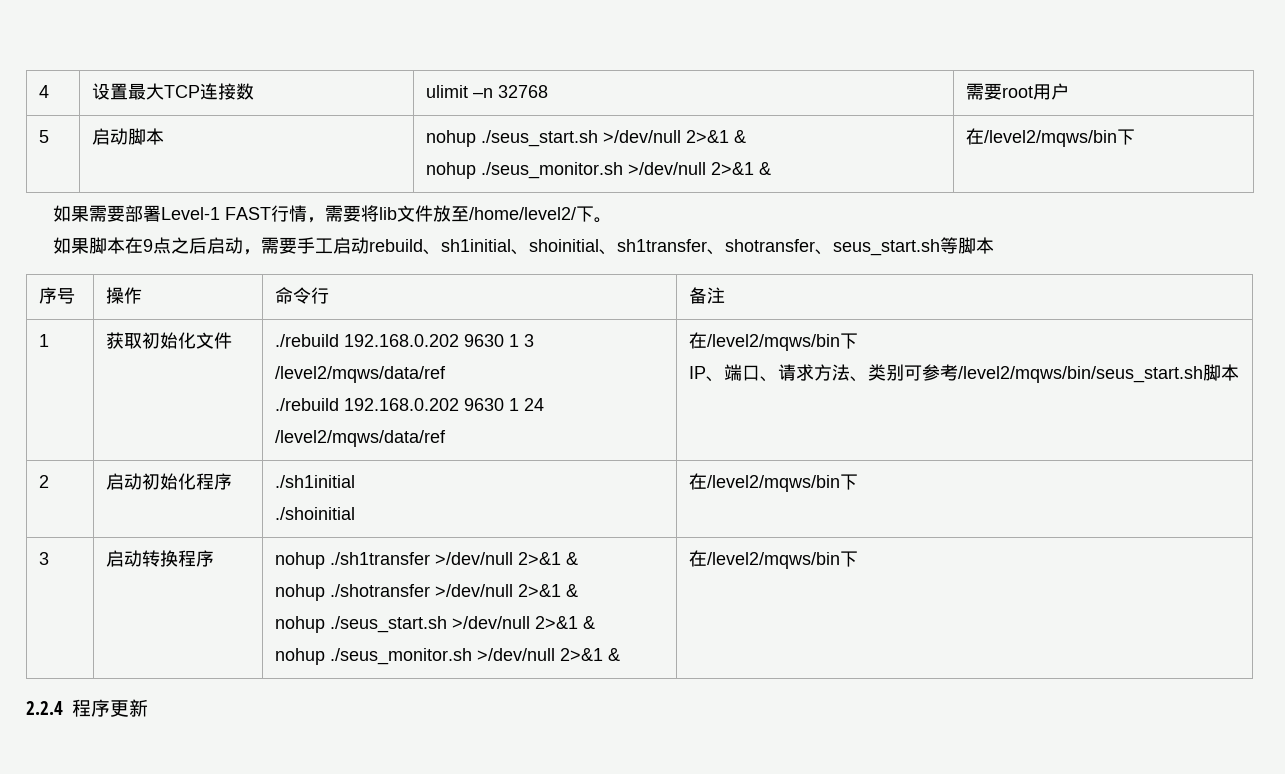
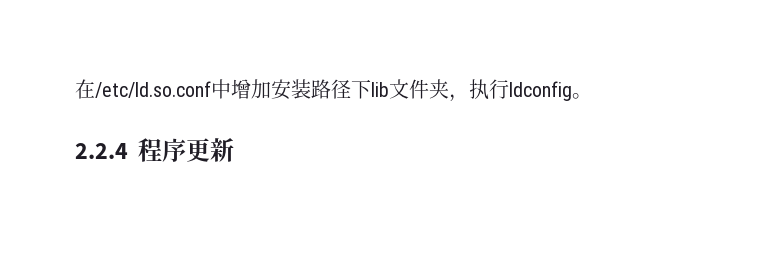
- 4 | 设置最大TCP连接数 | ulimit –n 32768 | 需要root用户
- 5 | 启动脚本 | nohup ./seus_start.sh >/dev/null 2>&1 &
- nohup ./seus_monitor.sh >/dev/null 2>&1 & | 在/level2/mqws/bin下
- 如果需要部署Level-1 FAST行情，需要将lib文件放至/home/level2/下。
- 如果脚本在9点之后启动，需要手工启动rebuild、sh1initial、shoinitial、sh1transfer、shotransfer、seus_start.sh等脚本
- 序号 | 操作 | 命令行 | 备注
- 1 | 获取初始化文件 | ./rebuild 192.168.0.202 9630 1 3 /level2/mqws/data/ref
- ./rebuild 192.168.0.202 9630 1 24 /level2/mqws/data/ref | 在/level2/mqws/bin下
- IP、端口、请求方法、类别可参考/level2/mqws/bin/seus_start.sh脚本
- 2 | 启动初始化程序 | ./sh1initial
- ./shoinitial | 在/level2/mqws/bin下
- 3 | 启动转换程序 | nohup ./sh1transfer >/dev/null 2>&1 &
- nohup ./shotransfer >/dev/null 2>&1 &
- nohup ./seus_start.sh >/dev/null 2>&1 &
- nohup ./seus_monitor.sh >/dev/null 2>&1 & | 在/level2/mqws/bin下
+ 在/etc/ld.so.conf中增加安装路径下lib文件夹，执行ldconfig。

